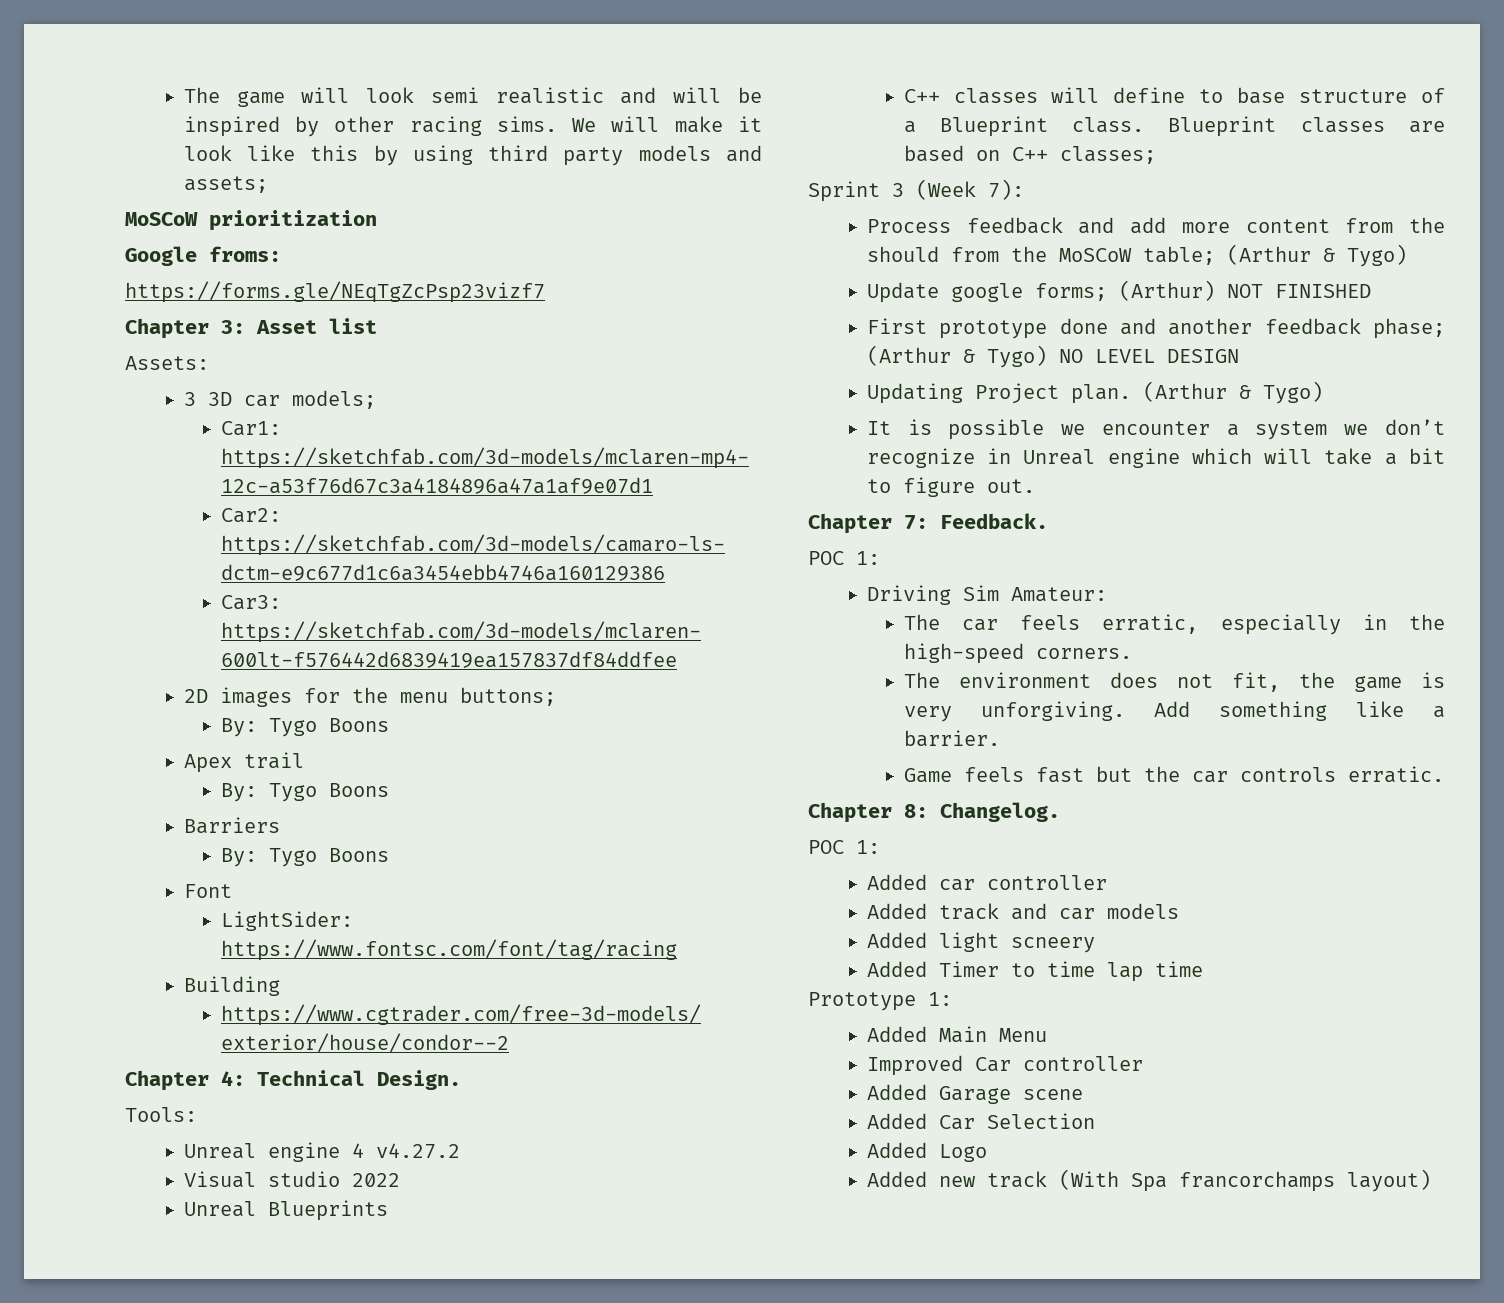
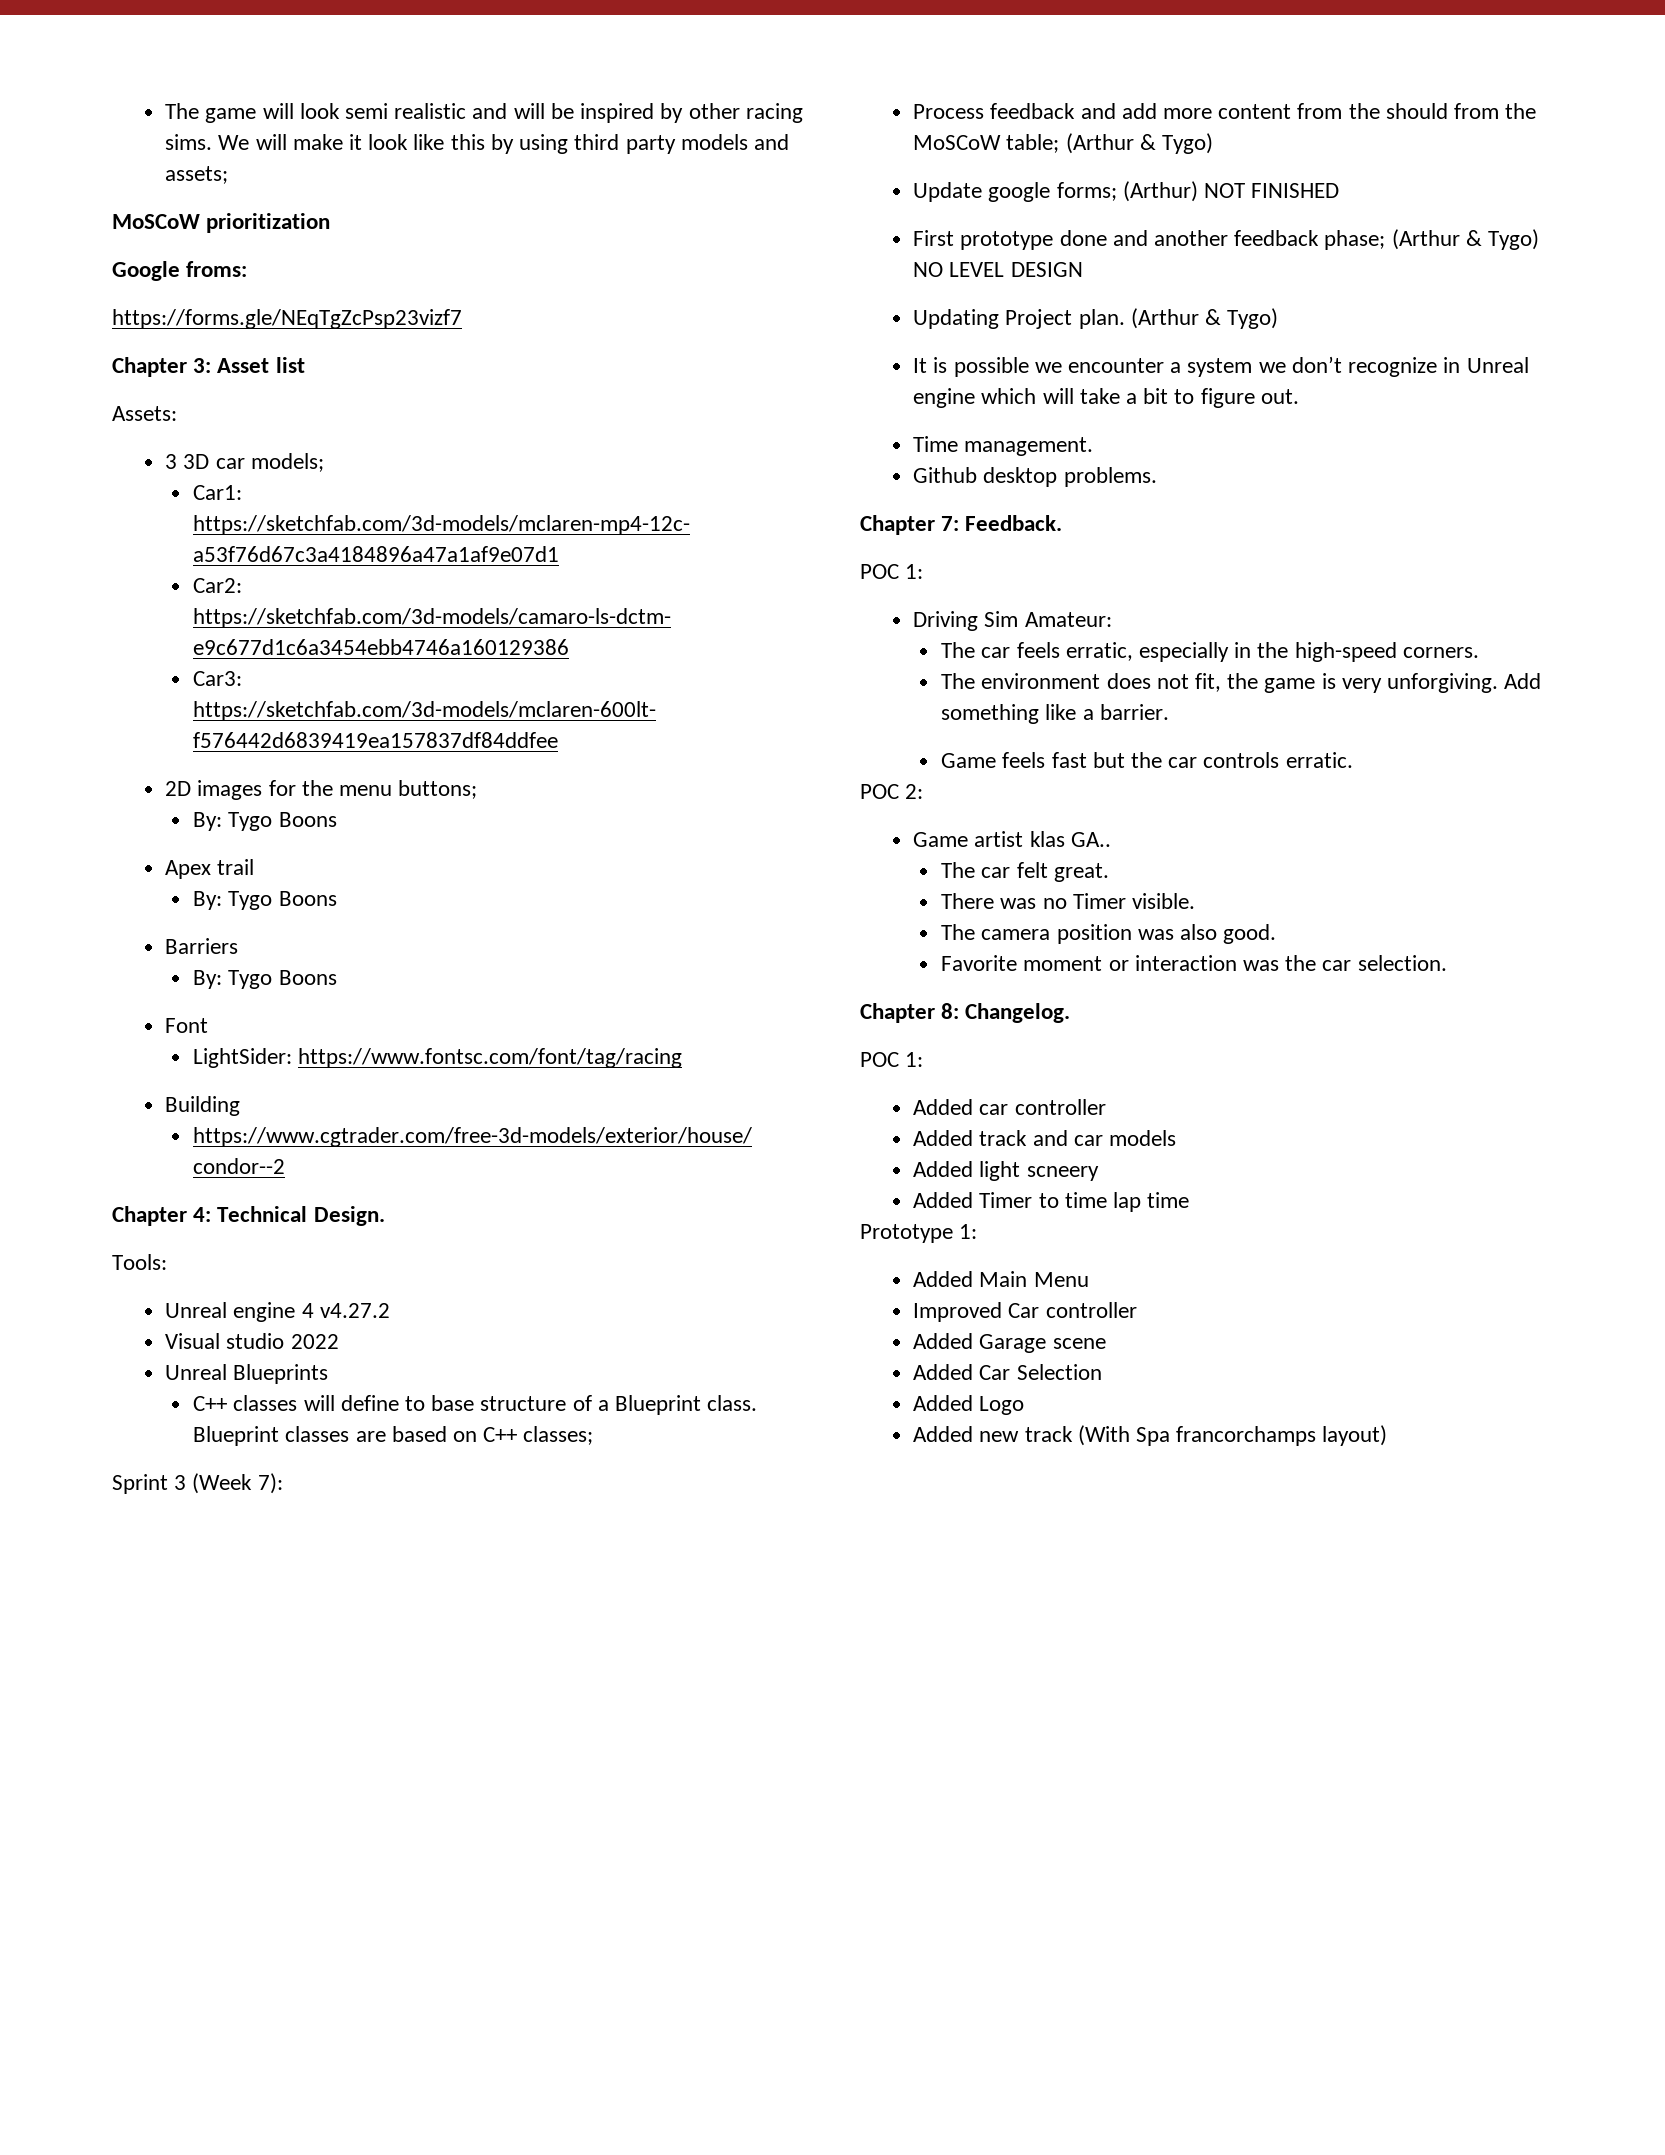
+ Time management.
+ Github desktop problems.
+ POC 2:
+ Game artist klas GA..
+ The car felt great.
+ There was no Timer visible.
+ The camera position was also good.
+ Favorite moment or interaction was the car selection.

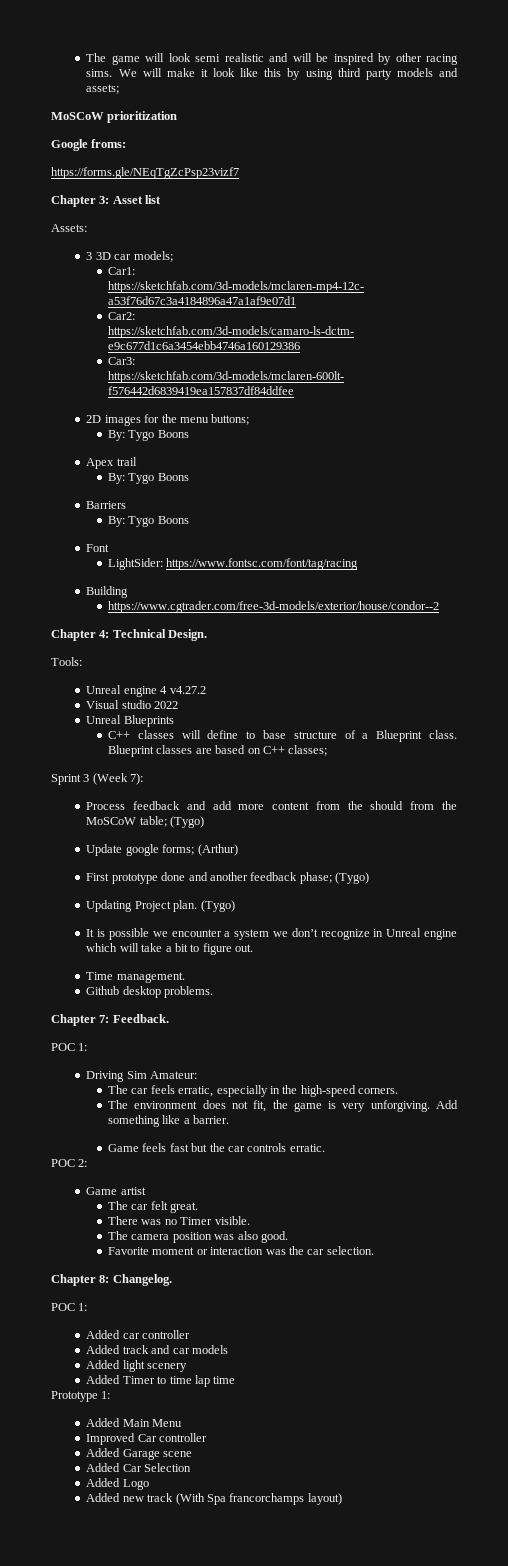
- Process feedback and add more content from the should from the MoSCoW table; (Arthur & Tygo)
+ Process feedback and add more content from the should from the MoSCoW table; (Tygo)
- Update google forms; (Arthur) NOT FINISHED
+ Update google forms; (Arthur)
- First prototype done and another feedback phase; (Arthur & Tygo) NO LEVEL DESIGN
+ First prototype done and another feedback phase; (Tygo)
- Updating Project plan. (Arthur & Tygo)
+ Updating Project plan. (Tygo)
- Game artist klas GA..
+ Game artist
- Added light scneery
+ Added light scenery

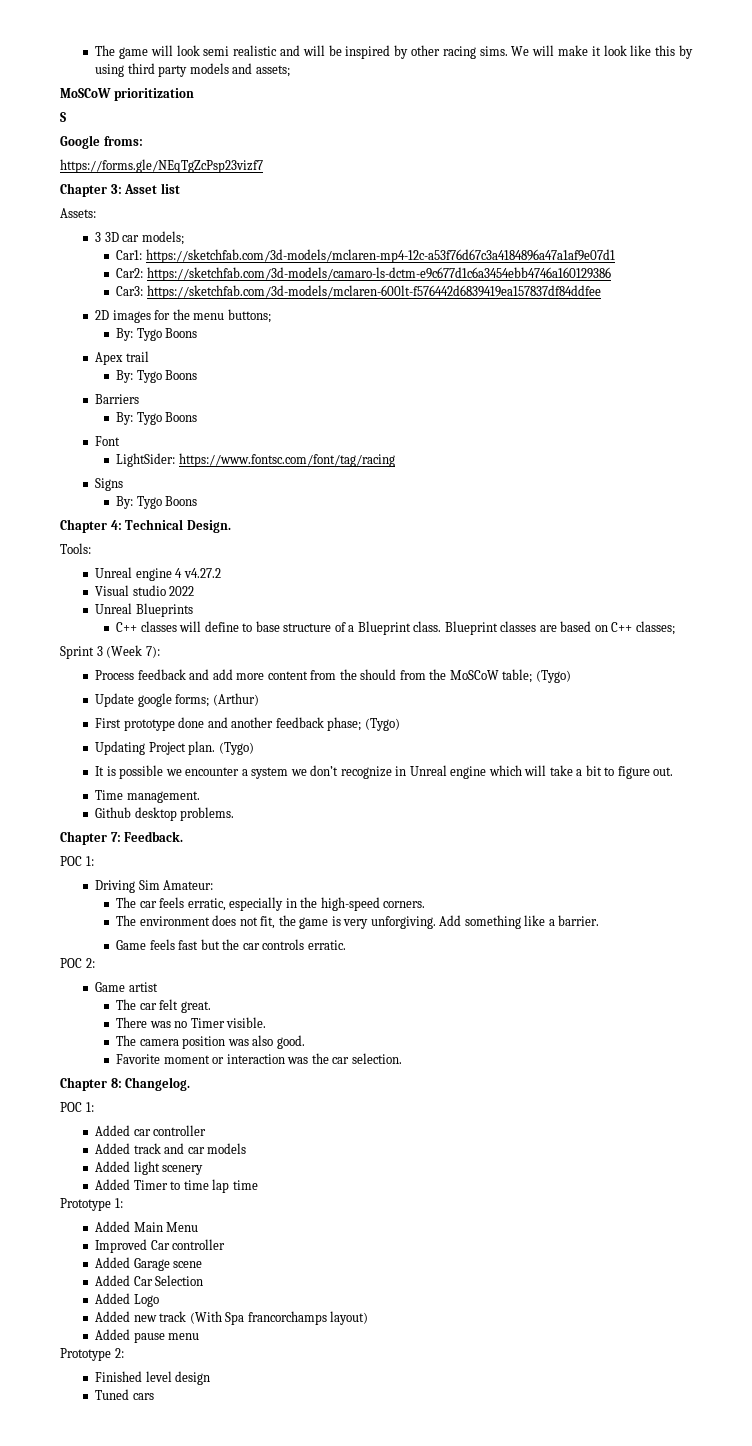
+ S
- Building
- https://www.cgtrader.com/free-3d-models/exterior/house/condor--2
+ Signs
+ By: Tygo Boons
+ Added pause menu
+ Prototype 2:
+ Finished level design
+ Tuned cars

